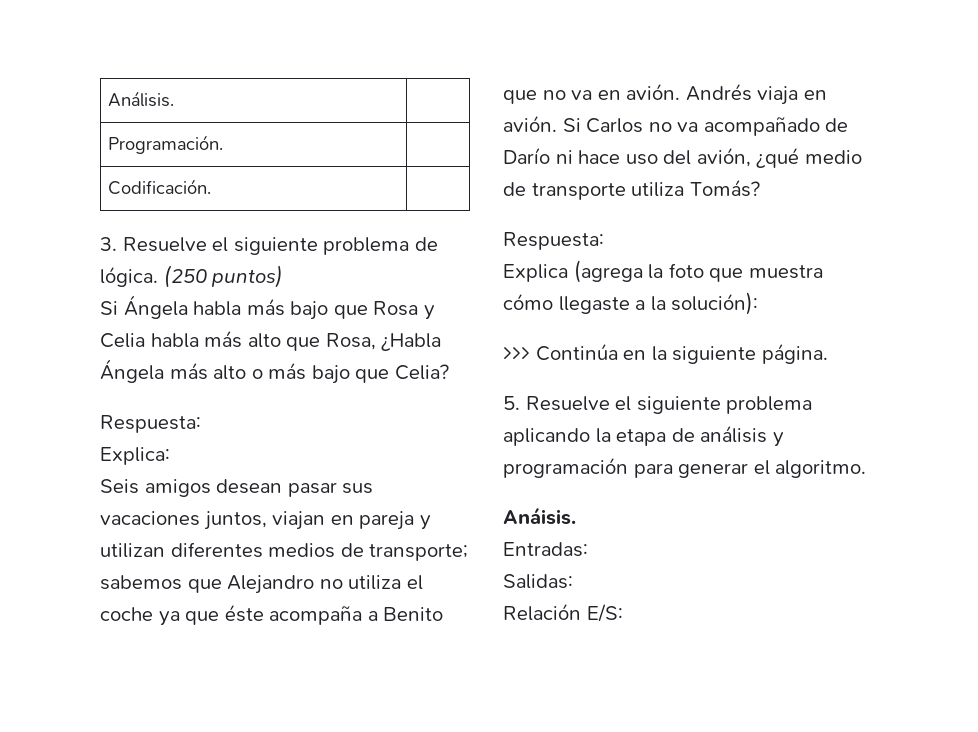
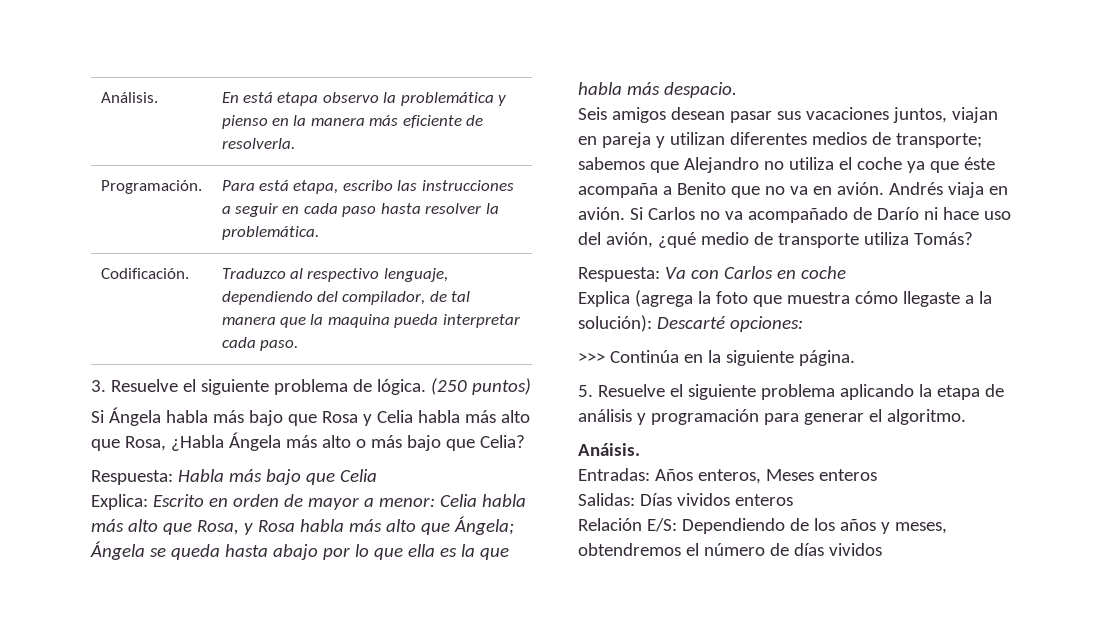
- Análisis. |
- Programación. |
- Codificación. |
+ Análisis. | En está etapa observo la problemática y pienso en la manera más eficiente de resolverla.
+ Programación. | Para está etapa, escribo las instrucciones a seguir en cada paso hasta resolver la problemática.
+ Codificación. | Traduzco al respectivo lenguaje, dependiendo del compilador, de tal manera que la maquina pueda interpretar cada paso.
  Si Ángela habla más bajo que Rosa y Celia habla más alto que Rosa, ¿Habla Ángela más alto o más bajo que Celia?
- Respuesta:
- Explica:
+ Respuesta: Habla más bajo que Celia
+ Explica: Escrito en orden de mayor a menor: Celia habla más alto que Rosa, y Rosa habla más alto que Ángela; Ángela se queda hasta abajo por lo que ella es la que habla más despacio.
  Si Carlos no va acompañado de Darío ni hace uso del avión, ¿qué medio de transporte utiliza Tomás?
- Respuesta:
+ Respuesta: Va con Carlos en coche
- Explica (agrega la foto que muestra cómo llegaste a la solución):
+ Explica (agrega la foto que muestra cómo llegaste a la solución): Descarté opciones:
- Entradas:
- Salidas:
- Relación E/S:
+ Entradas: Años enteros, Meses enteros
+ Salidas: Días vividos enteros
+ Relación E/S: Dependiendo de los años y meses, obtendremos el número de días vividos

